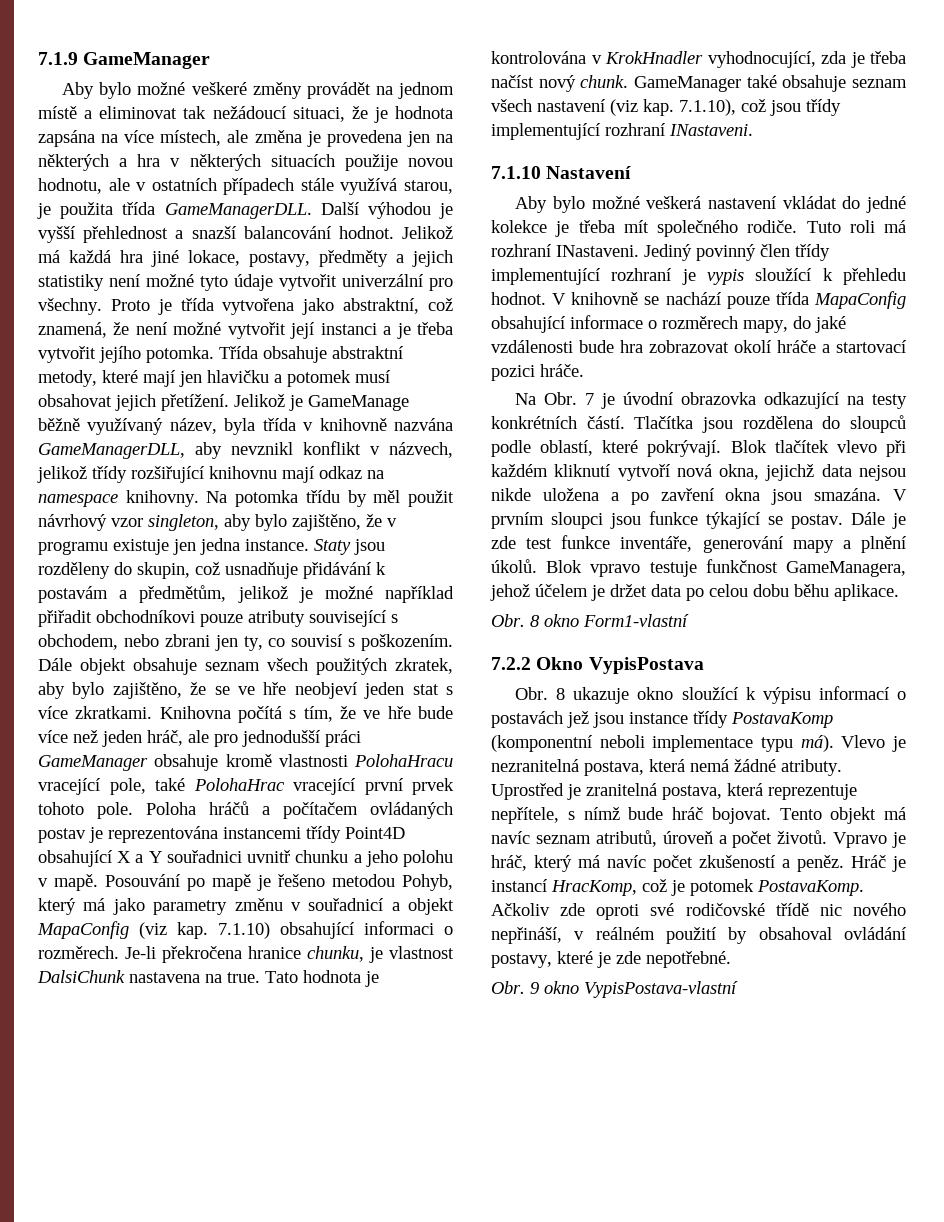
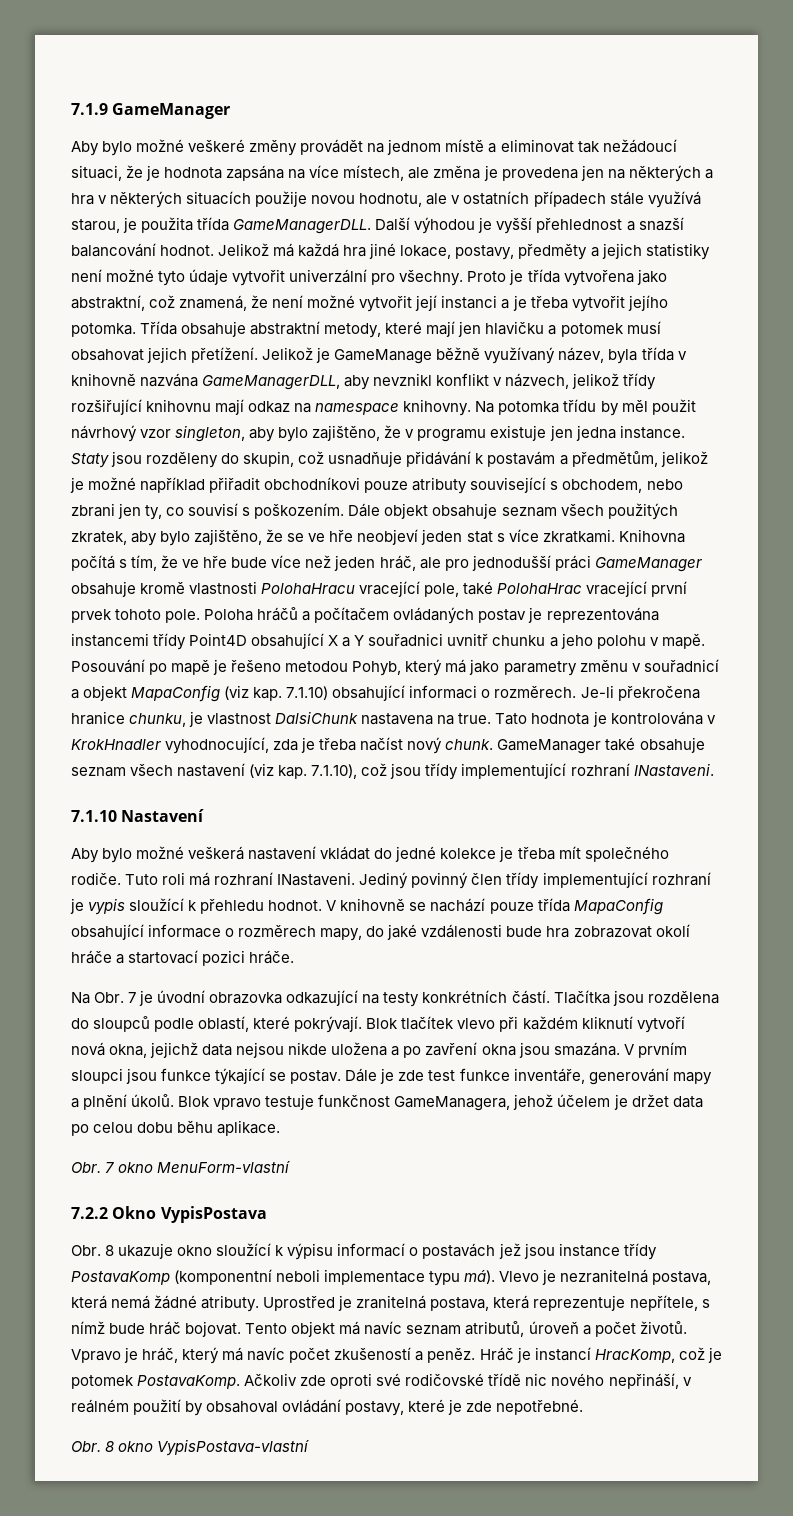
- Obr. 8 okno Form1-vlastní
+ Obr. 7 okno MenuForm-vlastní
- Obr. 9 okno VypisPostava-vlastní
+ Obr. 8 okno VypisPostava-vlastní

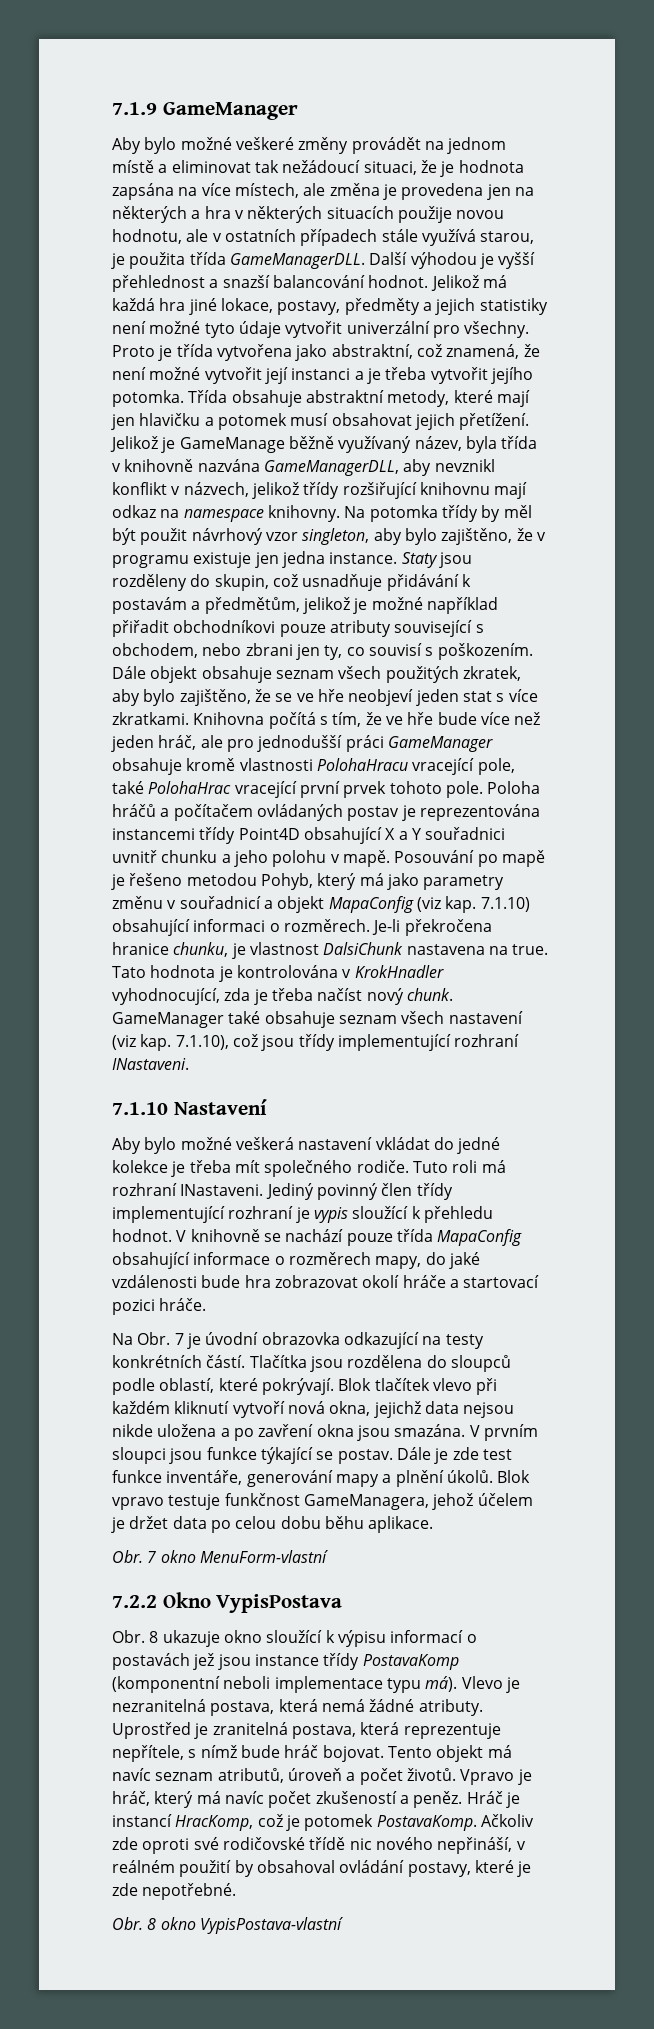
- Na potomka třídu by měl použit návrhový vzor singleton, aby bylo zajištěno, že v programu existuje jen jedna instance.
+ Na potomka třídy by měl být použit návrhový vzor singleton, aby bylo zajištěno, že v programu existuje jen jedna instance.

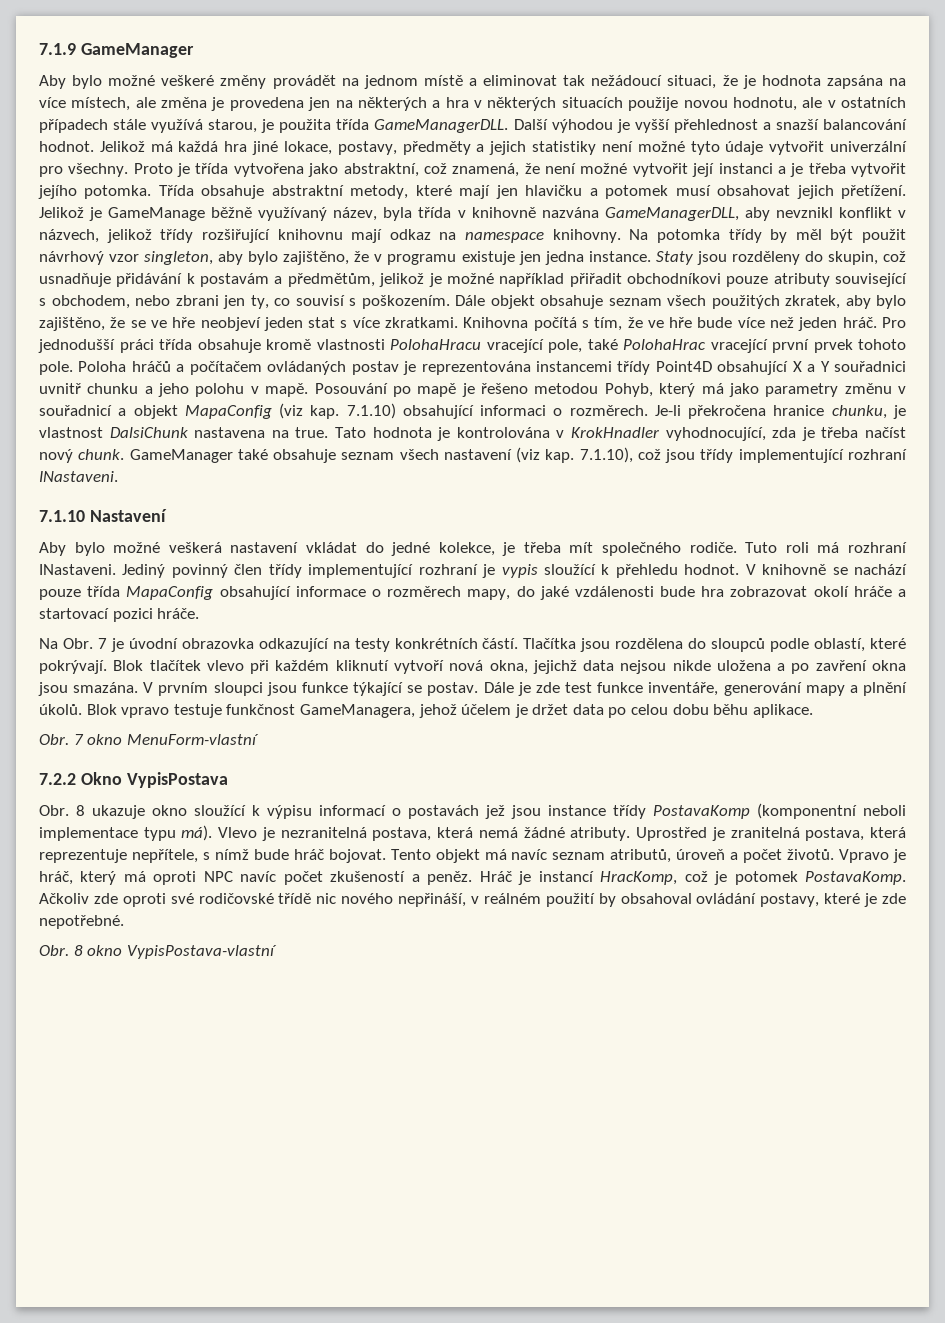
- Knihovna počítá s tím, že ve hře bude více než jeden hráč, ale pro jednodušší práci GameManager obsahuje kromě vlastnosti PolohaHracu vracející pole, také PolohaHrac vracející první prvek tohoto pole.
+ Knihovna počítá s tím, že ve hře bude více než jeden hráč. Pro jednodušší práci třída obsahuje kromě vlastnosti PolohaHracu vracející pole, také PolohaHrac vracející první prvek tohoto pole.
- Aby bylo možné veškerá nastavení vkládat do jedné kolekce je třeba mít společného rodiče.
+ Aby bylo možné veškerá nastavení vkládat do jedné kolekce, je třeba mít společného rodiče.
- Vpravo je hráč, který má navíc počet zkušeností a peněz.
+ Vpravo je hráč, který má oproti NPC navíc počet zkušeností a peněz.

